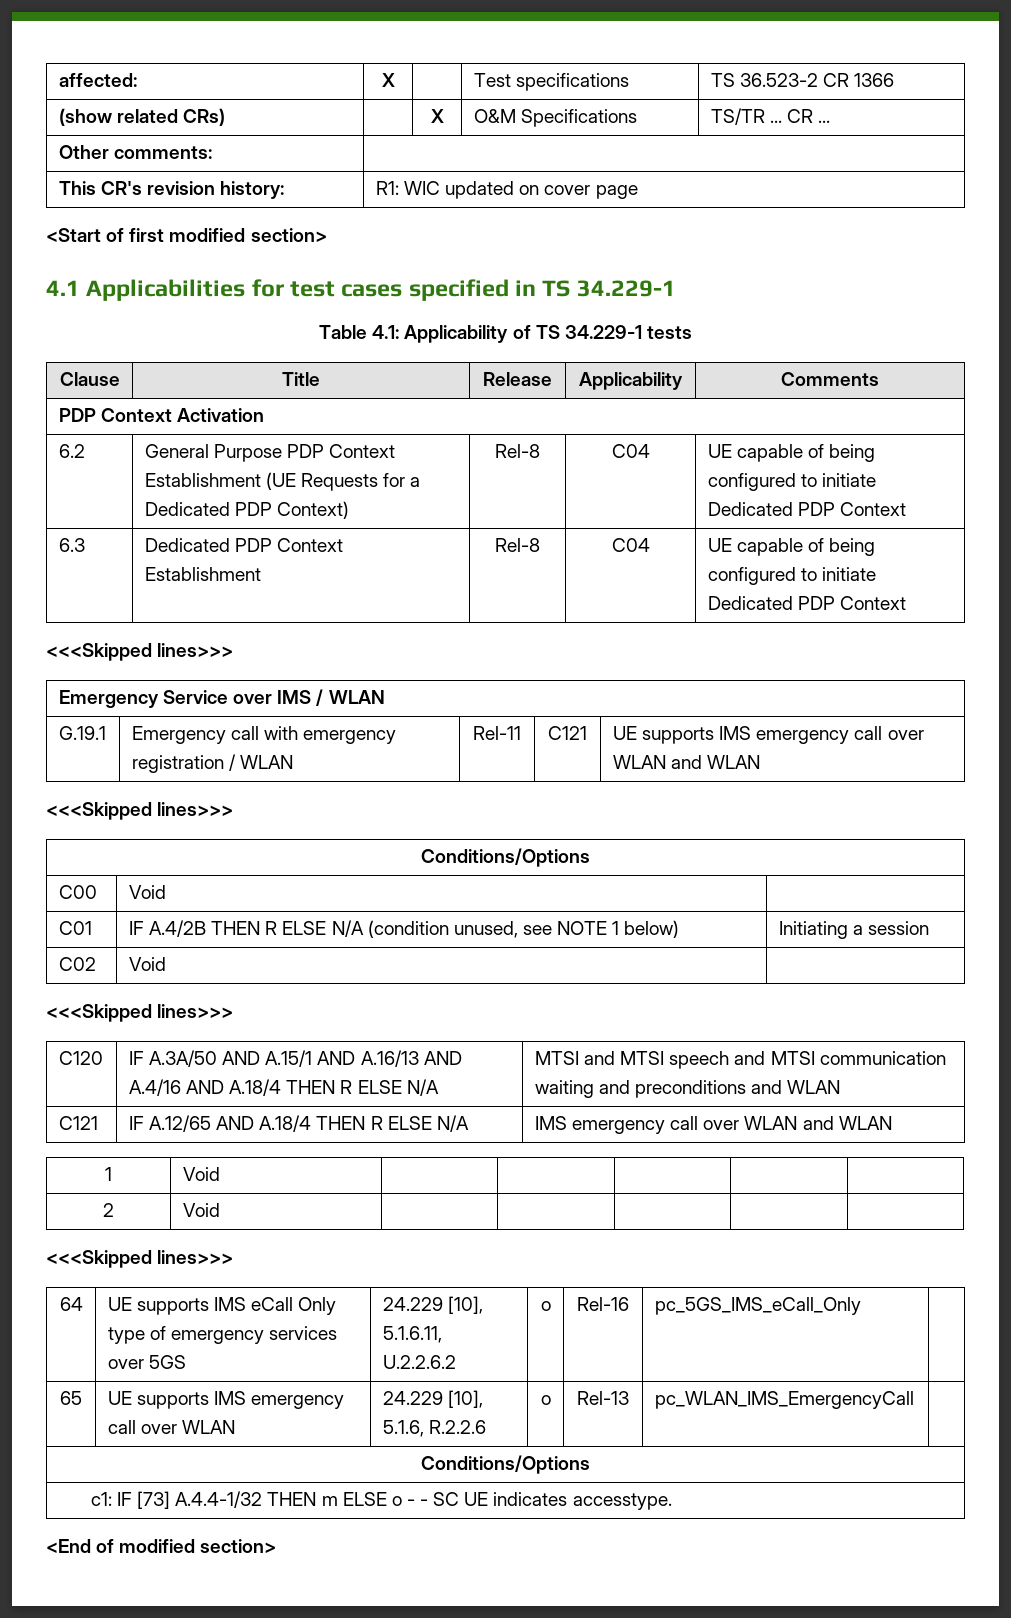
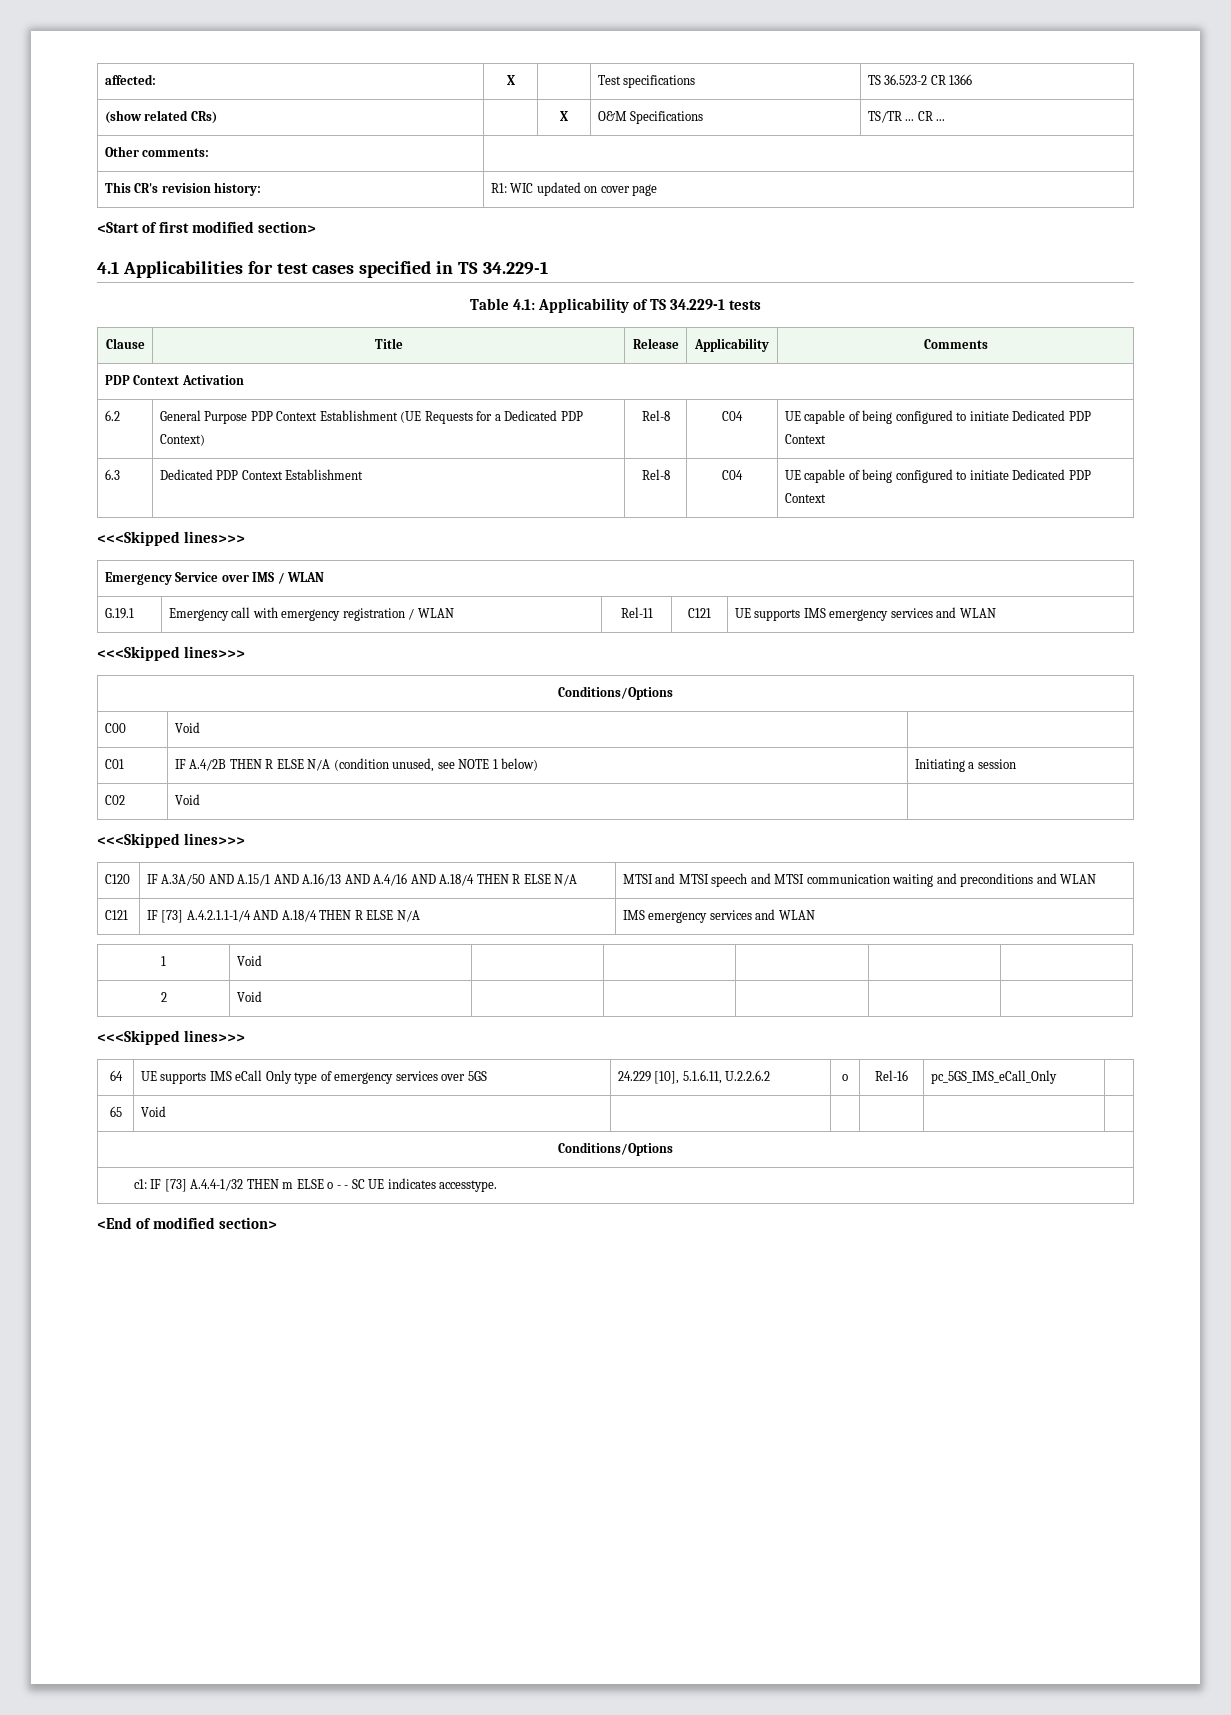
- G.19.1 | Emergency call with emergency registration / WLAN | Rel-11 | C121 | UE supports IMS emergency call over WLAN and WLAN
+ G.19.1 | Emergency call with emergency registration / WLAN | Rel-11 | C121 | UE supports IMS emergency services and WLAN
- C121 | IF A.12/65 AND A.18/4 THEN R ELSE N/A | IMS emergency call over WLAN and WLAN
+ C121 | IF [73] A.4.2.1.1-1/4 AND A.18/4 THEN R ELSE N/A | IMS emergency services and WLAN
- 65 | UE supports IMS emergency call over WLAN | 24.229 [10], 5.1.6, R.2.2.6 | o | Rel-13 | pc_WLAN_IMS_EmergencyCall |
+ 65 | Void | | | | |

